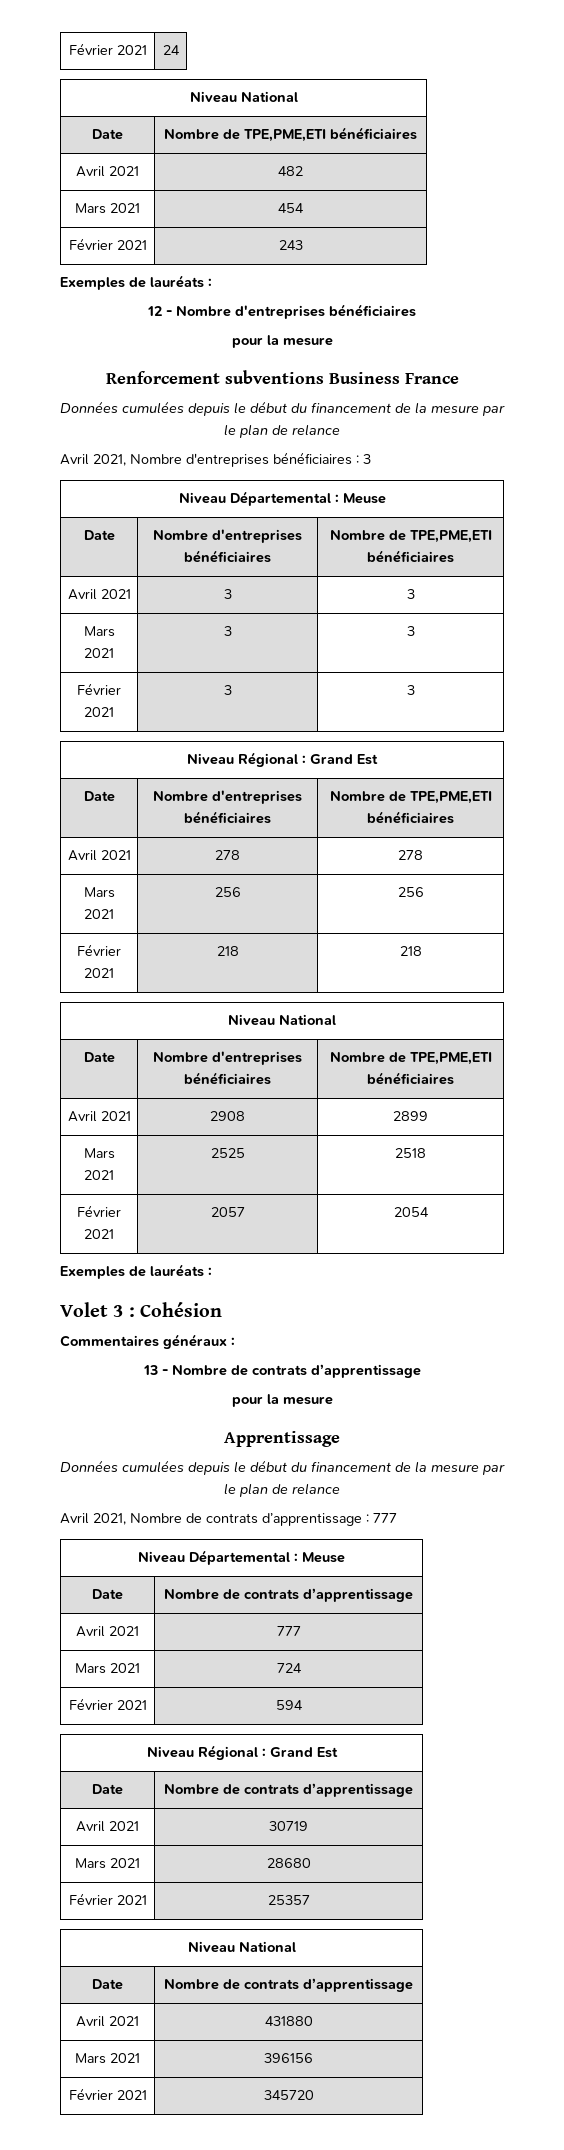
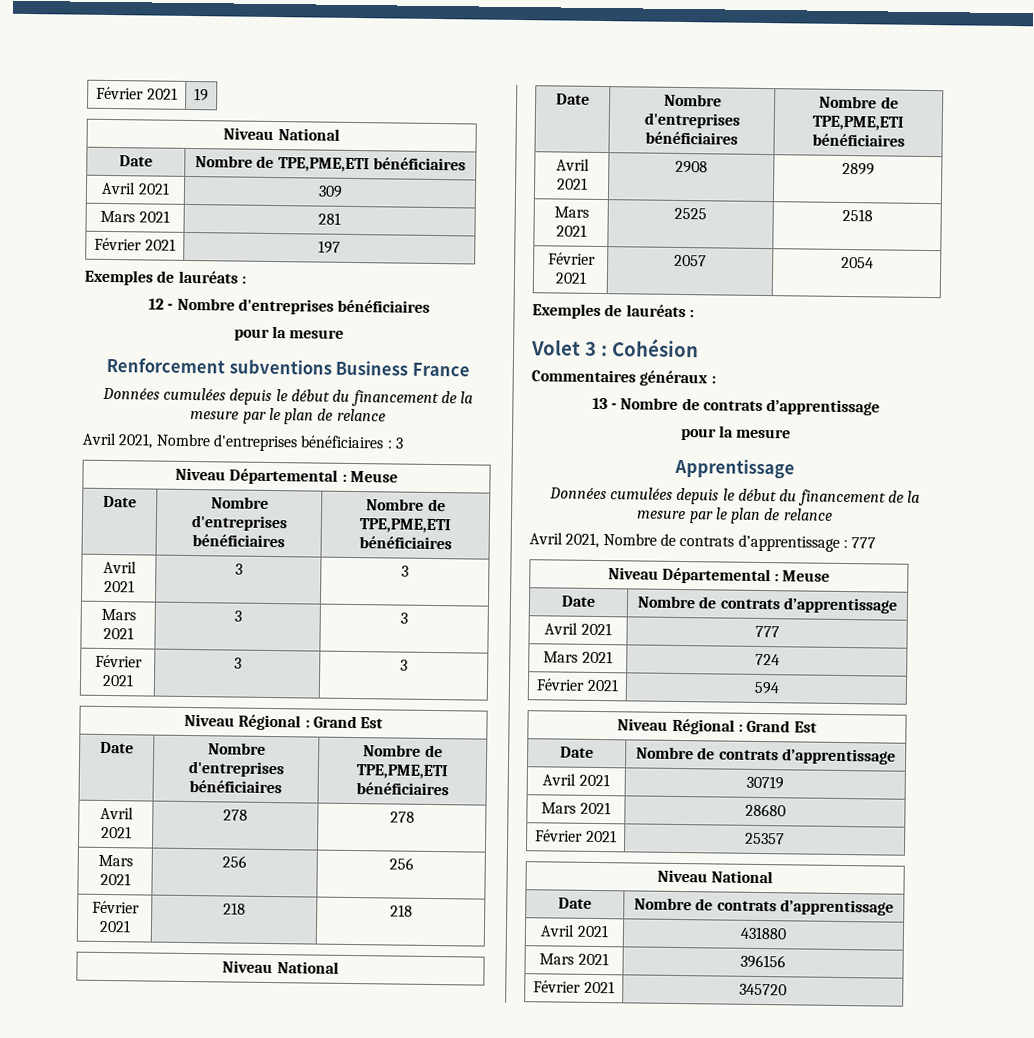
- Février 2021 | 24
+ Février 2021 | 19
- Avril 2021 | 482
- Mars 2021 | 454
- Février 2021 | 243
+ Avril 2021 | 309
+ Mars 2021 | 281
+ Février 2021 | 197

